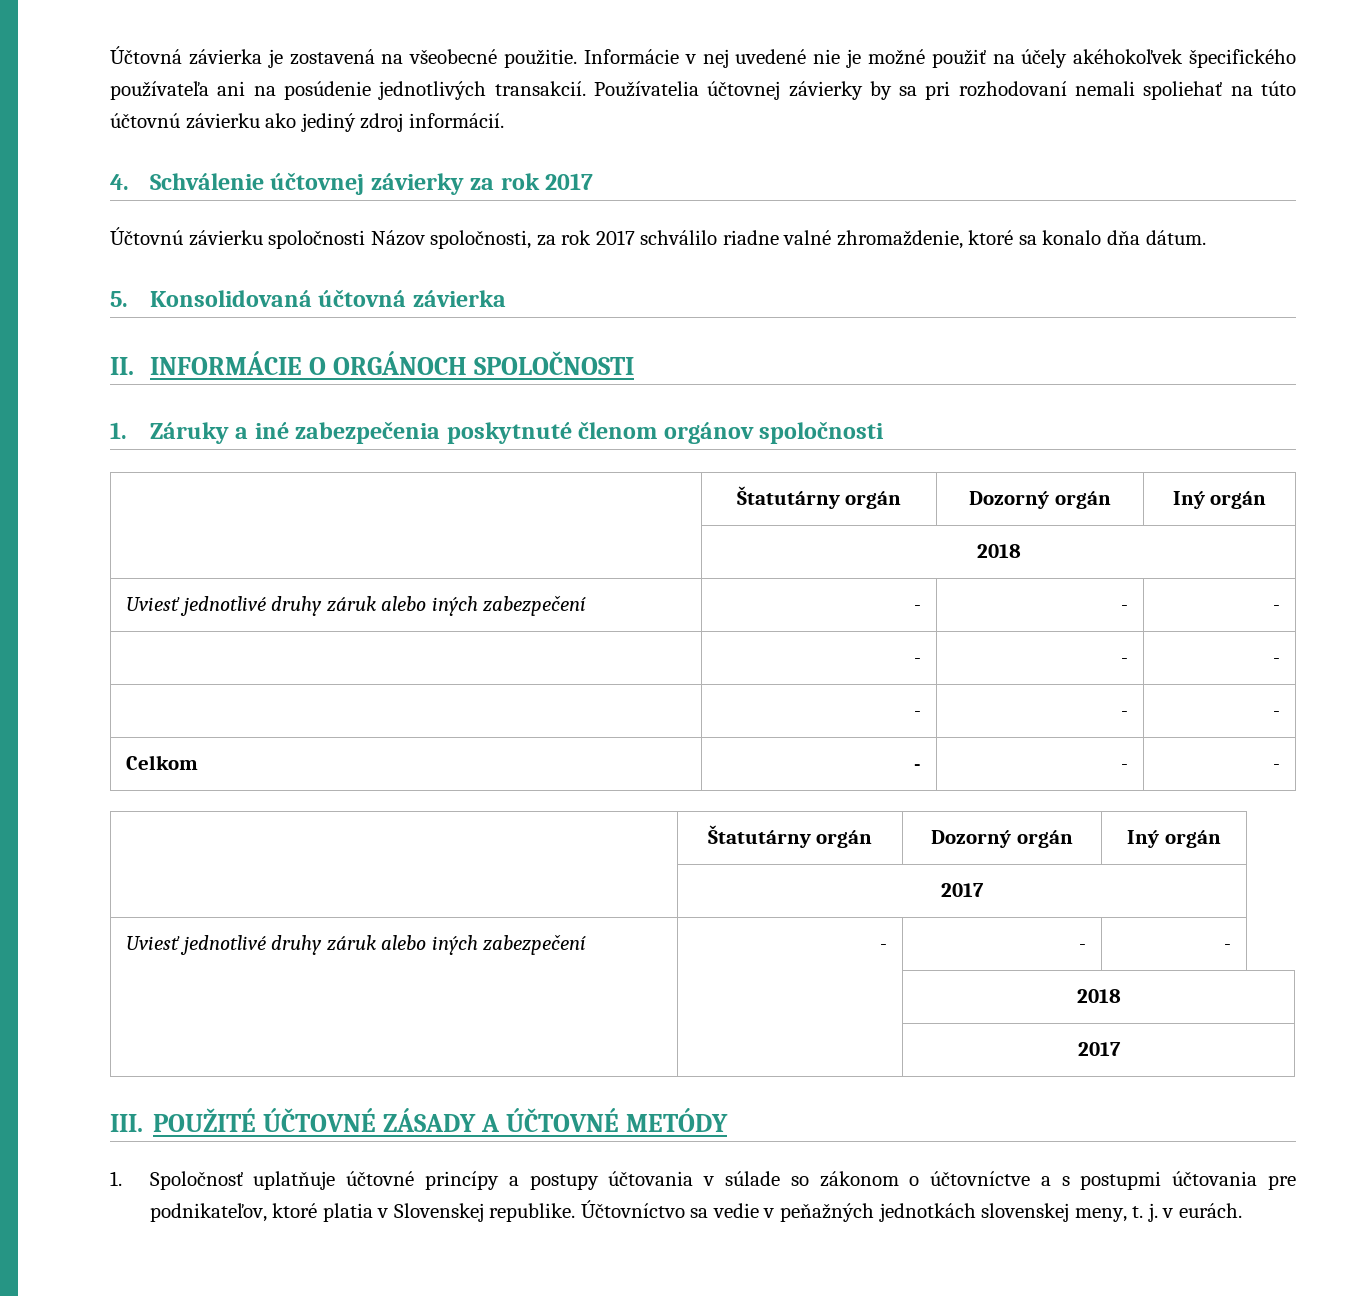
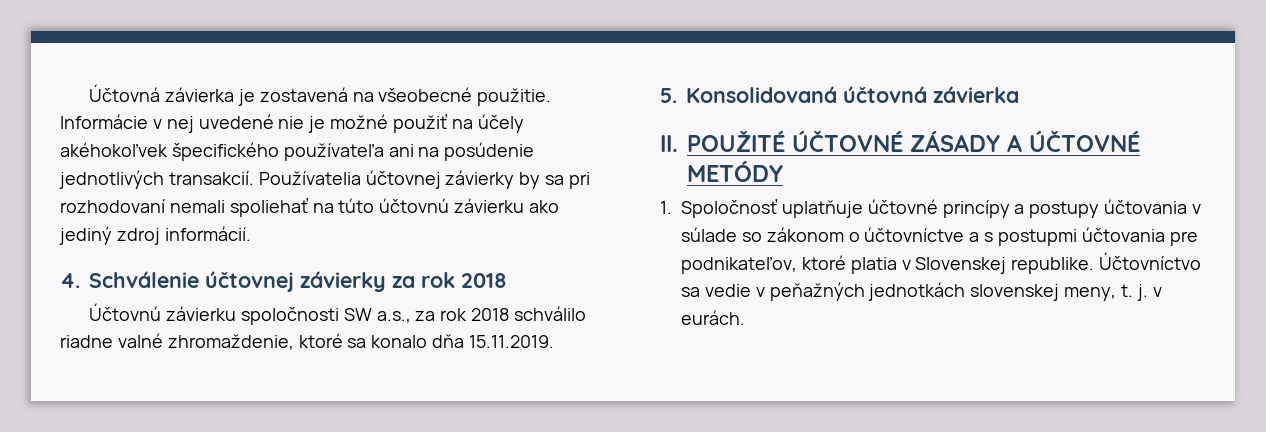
- 4. Schválenie účtovnej závierky za rok 2017
+ 4. Schválenie účtovnej závierky za rok 2018
- Účtovnú závierku spoločnosti Názov spoločnosti, za rok 2017 schválilo riadne valné zhromaždenie, ktoré sa konalo dňa dátum.
+ Účtovnú závierku spoločnosti SW a.s., za rok 2018 schválilo riadne valné zhromaždenie, ktoré sa konalo dňa 15.11.2019.
- II. INFORMÁCIE O ORGÁNOCH SPOLOČNOSTI
- 1. Záruky a iné zabezpečenia poskytnuté členom orgánov spoločnosti
- | Štatutárny orgán | Dozorný orgán | Iný orgán
- | 2018
- Uviesť jednotlivé druhy záruk alebo iných zabezpečení | - | - | -
- | - | - | -
- | - | - | -
- Celkom | - | - | -
- | Štatutárny orgán | Dozorný orgán | Iný orgán
- | 2017
- Uviesť jednotlivé druhy záruk alebo iných zabezpečení | - | - | -
- | | 2018
- | | 2017
- III. POUŽITÉ ÚČTOVNÉ ZÁSADY A ÚČTOVNÉ METÓDY
+ II. POUŽITÉ ÚČTOVNÉ ZÁSADY A ÚČTOVNÉ METÓDY

